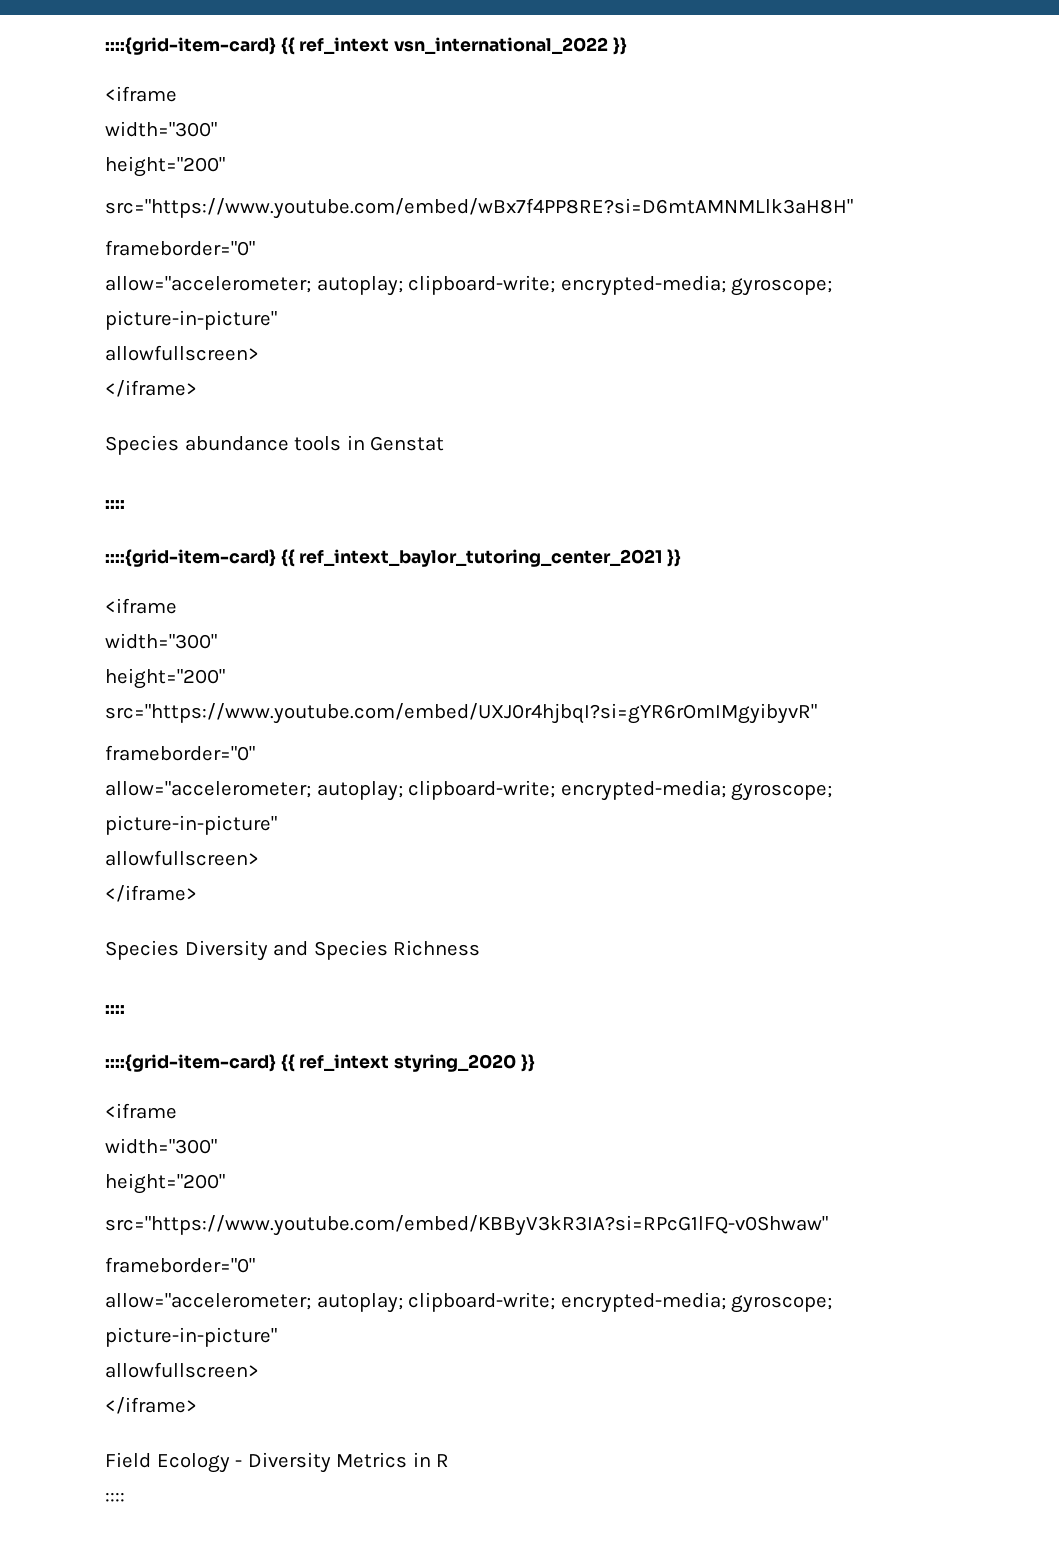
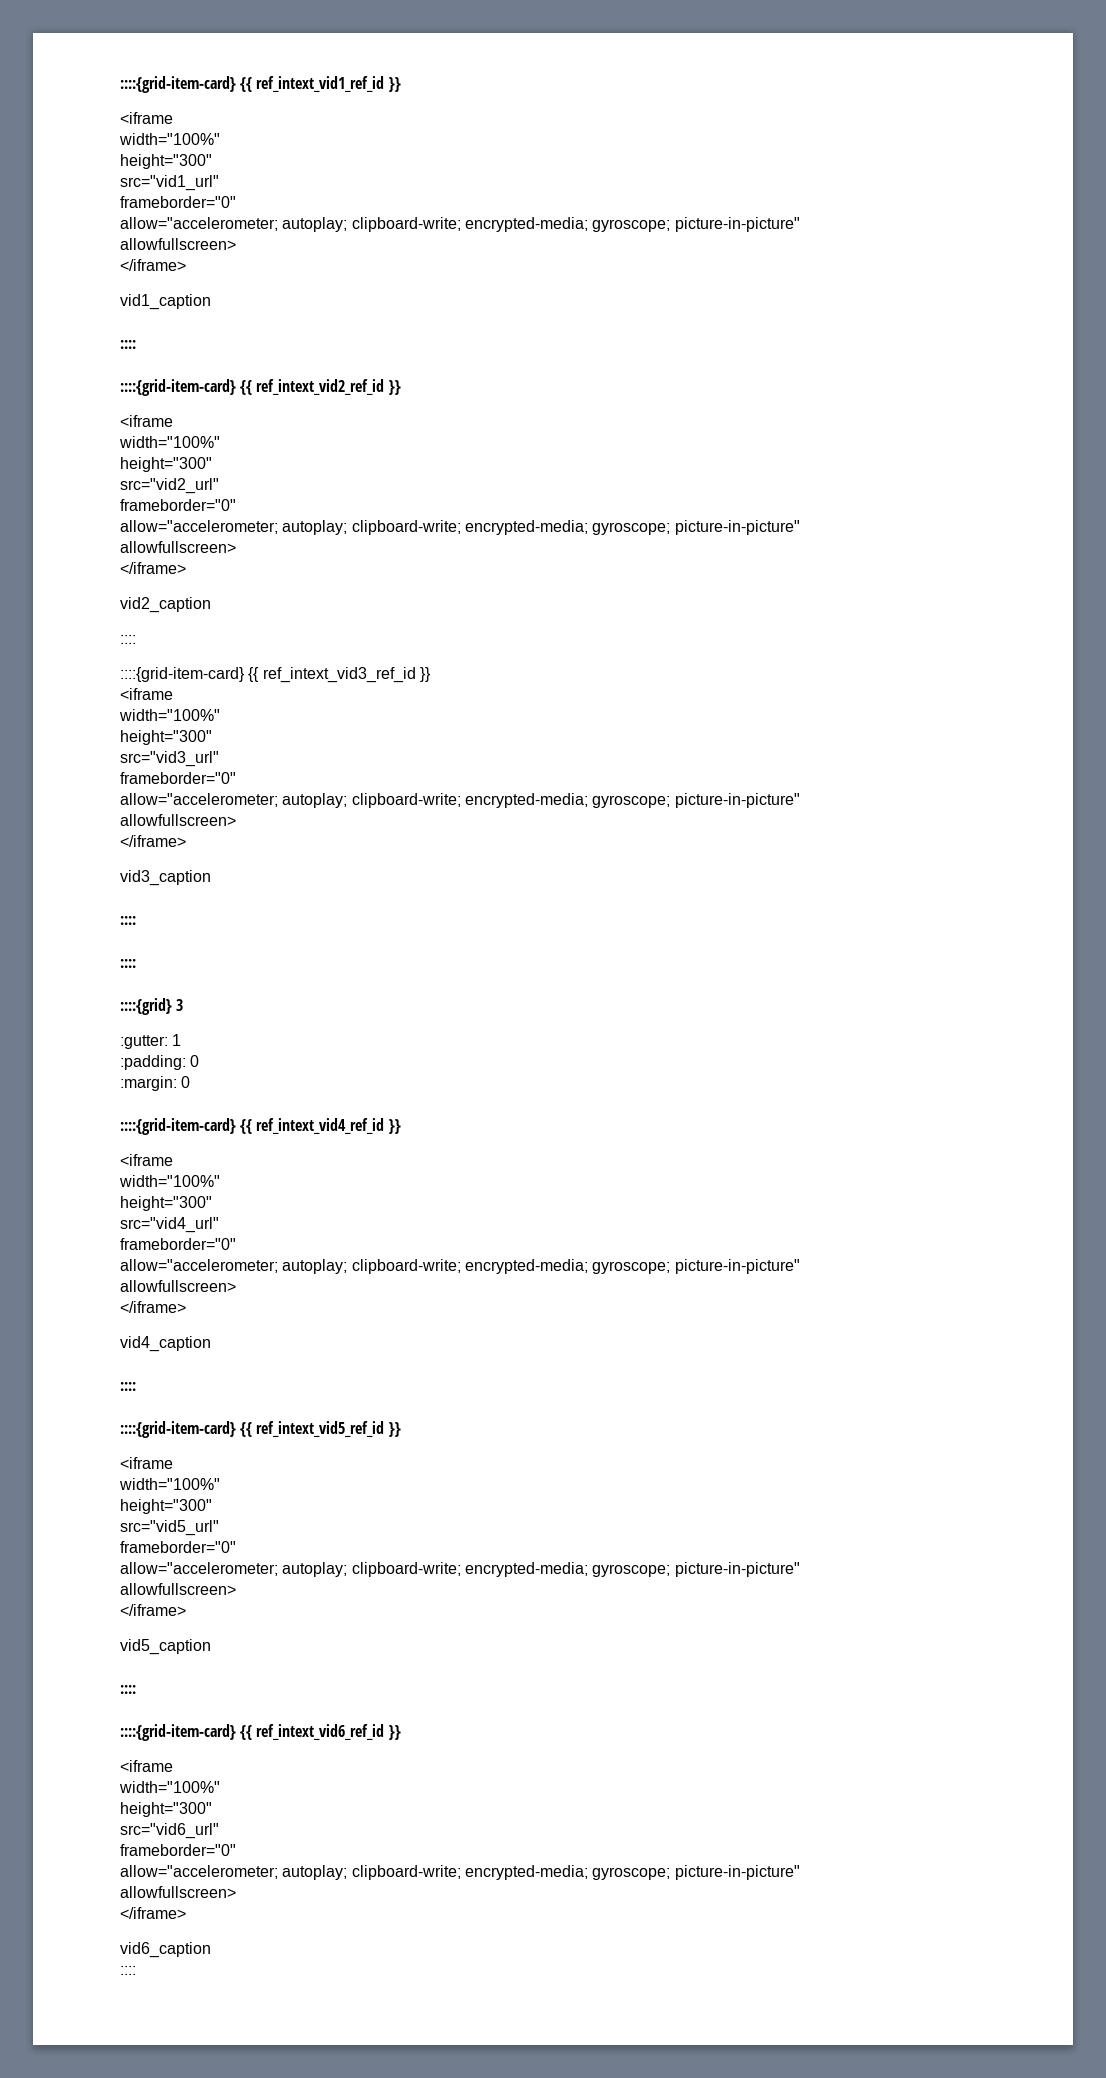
- ::::{grid-item-card} {{ ref_intext vsn_international_2022 }}
+ ::::{grid-item-card} {{ ref_intext_vid1_ref_id }}
  <iframe
- width="300"
- height="200"
- src="https://www.youtube.com/embed/wBx7f4PP8RE?si=D6mtAMNMLlk3aH8H"
+ width="100%"
+ height="300"
+ src="vid1_url"
  frameborder="0"
  allow="accelerometer; autoplay; clipboard-write; encrypted-media; gyroscope; picture-in-picture"
  allowfullscreen>
  </iframe>
- Species abundance tools in Genstat
+ vid1_caption
  ::::
- ::::{grid-item-card} {{ ref_intext_baylor_tutoring_center_2021 }}
+ ::::{grid-item-card} {{ ref_intext_vid2_ref_id }}
  <iframe
- width="300"
- height="200"
- src="https://www.youtube.com/embed/UXJ0r4hjbqI?si=gYR6rOmIMgyibyvR"
+ width="100%"
+ height="300"
+ src="vid2_url"
  frameborder="0"
  allow="accelerometer; autoplay; clipboard-write; encrypted-media; gyroscope; picture-in-picture"
  allowfullscreen>
  </iframe>
- Species Diversity and Species Richness
+ vid2_caption
  ::::
- ::::{grid-item-card} {{ ref_intext styring_2020 }}
+ ::::{grid-item-card} {{ ref_intext_vid3_ref_id }}
  <iframe
- width="300"
- height="200"
- src="https://www.youtube.com/embed/KBByV3kR3IA?si=RPcG1lFQ-v0Shwaw"
+ width="100%"
+ height="300"
+ src="vid3_url"
  frameborder="0"
  allow="accelerometer; autoplay; clipboard-write; encrypted-media; gyroscope; picture-in-picture"
  allowfullscreen>
  </iframe>
- Field Ecology - Diversity Metrics in R
+ vid3_caption
+ ::::
+ ::::
+ ::::{grid} 3
+ :gutter: 1
+ :padding: 0
+ :margin: 0
+ ::::{grid-item-card} {{ ref_intext_vid4_ref_id }}
+ <iframe
+ width="100%"
+ height="300"
+ src="vid4_url"
+ frameborder="0"
+ allow="accelerometer; autoplay; clipboard-write; encrypted-media; gyroscope; picture-in-picture"
+ allowfullscreen>
+ </iframe>
+ vid4_caption
+ ::::
+ ::::{grid-item-card} {{ ref_intext_vid5_ref_id }}
+ <iframe
+ width="100%"
+ height="300"
+ src="vid5_url"
+ frameborder="0"
+ allow="accelerometer; autoplay; clipboard-write; encrypted-media; gyroscope; picture-in-picture"
+ allowfullscreen>
+ </iframe>
+ vid5_caption
+ ::::
+ ::::{grid-item-card} {{ ref_intext_vid6_ref_id }}
+ <iframe
+ width="100%"
+ height="300"
+ src="vid6_url"
+ frameborder="0"
+ allow="accelerometer; autoplay; clipboard-write; encrypted-media; gyroscope; picture-in-picture"
+ allowfullscreen>
+ </iframe>
+ vid6_caption

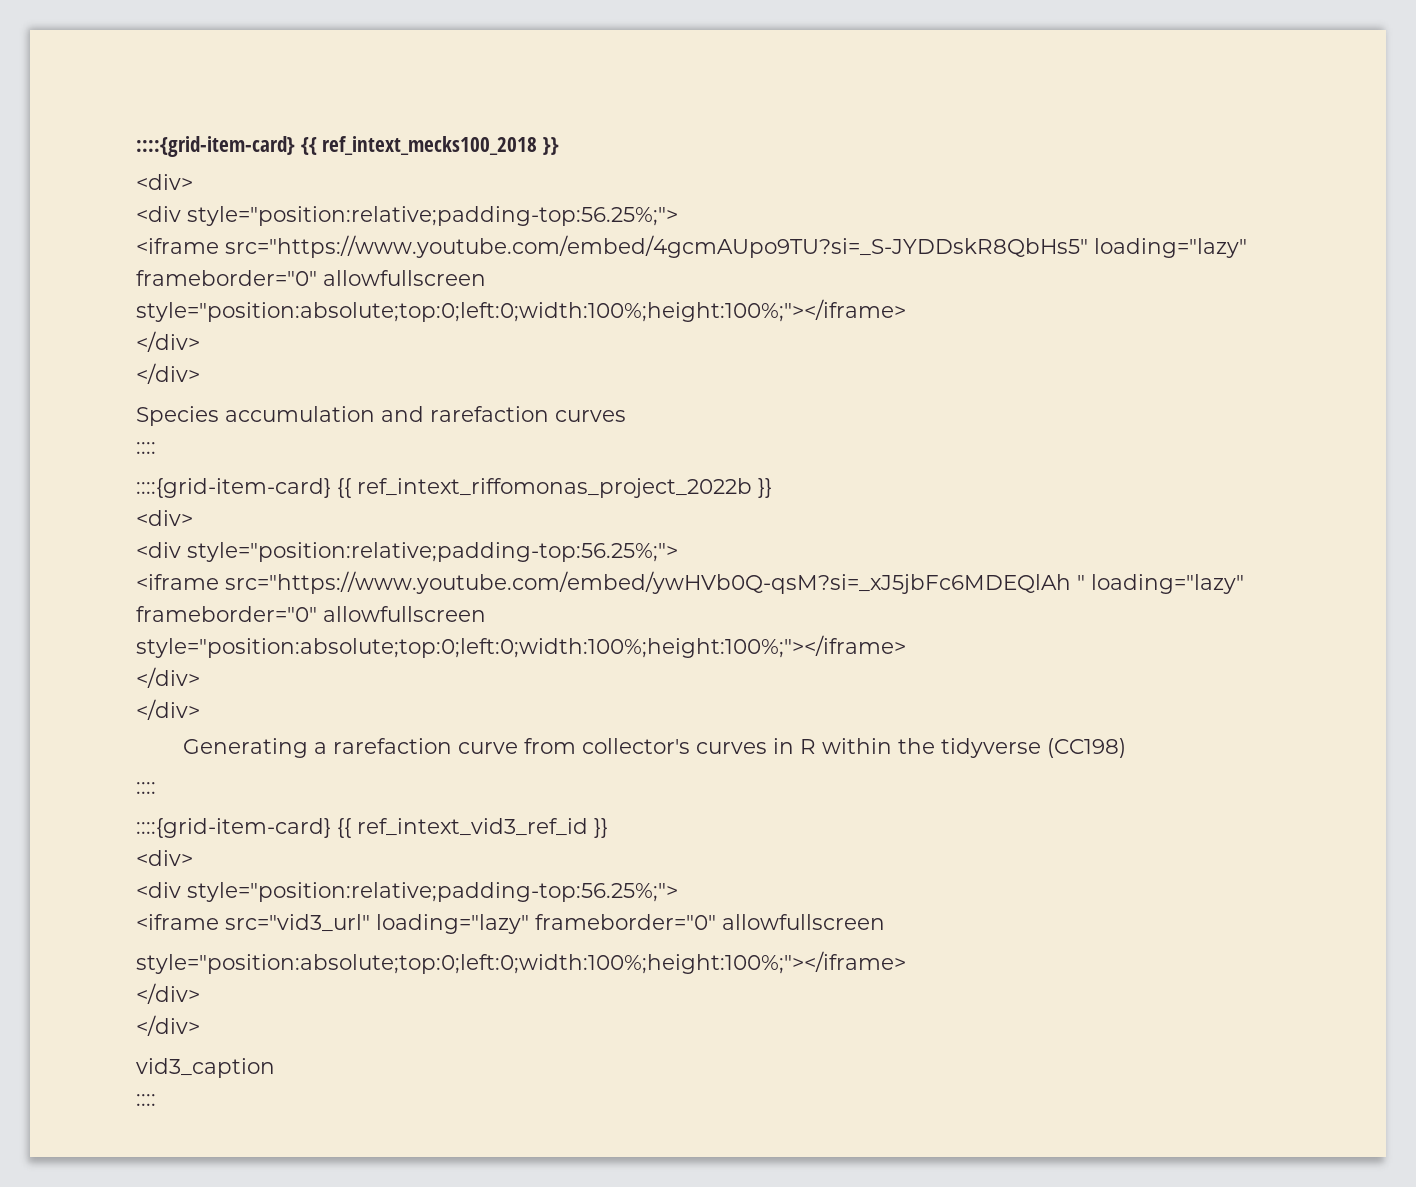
- ::::{grid-item-card} {{ ref_intext_vid1_ref_id }}
- <iframe
- width="100%"
- height="300"
- src="vid1_url"
- frameborder="0"
- allow="accelerometer; autoplay; clipboard-write; encrypted-media; gyroscope; picture-in-picture"
- allowfullscreen>
- </iframe>
- vid1_caption
+ ::::{grid-item-card} {{ ref_intext_mecks100_2018 }}
+ <div>
+ <div style="position:relative;padding-top:56.25%;">
+ <iframe src="https://www.youtube.com/embed/4gcmAUpo9TU?si=_S-JYDDskR8QbHs5" loading="lazy" frameborder="0" allowfullscreen
+ style="position:absolute;top:0;left:0;width:100%;height:100%;"></iframe>
+ </div>
+ </div>
+ Species accumulation and rarefaction curves
  ::::
- ::::{grid-item-card} {{ ref_intext_vid2_ref_id }}
- <iframe
- width="100%"
- height="300"
- src="vid2_url"
- frameborder="0"
- allow="accelerometer; autoplay; clipboard-write; encrypted-media; gyroscope; picture-in-picture"
- allowfullscreen>
- </iframe>
- vid2_caption
+ ::::{grid-item-card} {{ ref_intext_riffomonas_project_2022b }}
+ <div>
+ <div style="position:relative;padding-top:56.25%;">
+ <iframe src="https://www.youtube.com/embed/ywHVb0Q-qsM?si=_xJ5jbFc6MDEQlAh " loading="lazy" frameborder="0" allowfullscreen
+ style="position:absolute;top:0;left:0;width:100%;height:100%;"></iframe>
+ </div>
+ </div>
+ Generating a rarefaction curve from collector's curves in R within the tidyverse (CC198)
  ::::{grid-item-card} {{ ref_intext_vid3_ref_id }}
- <iframe
- width="100%"
- height="300"
- src="vid3_url"
- frameborder="0"
- allow="accelerometer; autoplay; clipboard-write; encrypted-media; gyroscope; picture-in-picture"
- allowfullscreen>
- </iframe>
+ <div>
+ <div style="position:relative;padding-top:56.25%;">
+ <iframe src="vid3_url" loading="lazy" frameborder="0" allowfullscreen
+ style="position:absolute;top:0;left:0;width:100%;height:100%;"></iframe>
+ </div>
+ </div>
  vid3_caption
- ::::
- ::::
- ::::{grid} 3
- :gutter: 1
- :padding: 0
- :margin: 0
- ::::{grid-item-card} {{ ref_intext_vid4_ref_id }}
- <iframe
- width="100%"
- height="300"
- src="vid4_url"
- frameborder="0"
- allow="accelerometer; autoplay; clipboard-write; encrypted-media; gyroscope; picture-in-picture"
- allowfullscreen>
- </iframe>
- vid4_caption
- ::::
- ::::{grid-item-card} {{ ref_intext_vid5_ref_id }}
- <iframe
- width="100%"
- height="300"
- src="vid5_url"
- frameborder="0"
- allow="accelerometer; autoplay; clipboard-write; encrypted-media; gyroscope; picture-in-picture"
- allowfullscreen>
- </iframe>
- vid5_caption
- ::::
- ::::{grid-item-card} {{ ref_intext_vid6_ref_id }}
- <iframe
- width="100%"
- height="300"
- src="vid6_url"
- frameborder="0"
- allow="accelerometer; autoplay; clipboard-write; encrypted-media; gyroscope; picture-in-picture"
- allowfullscreen>
- </iframe>
- vid6_caption

